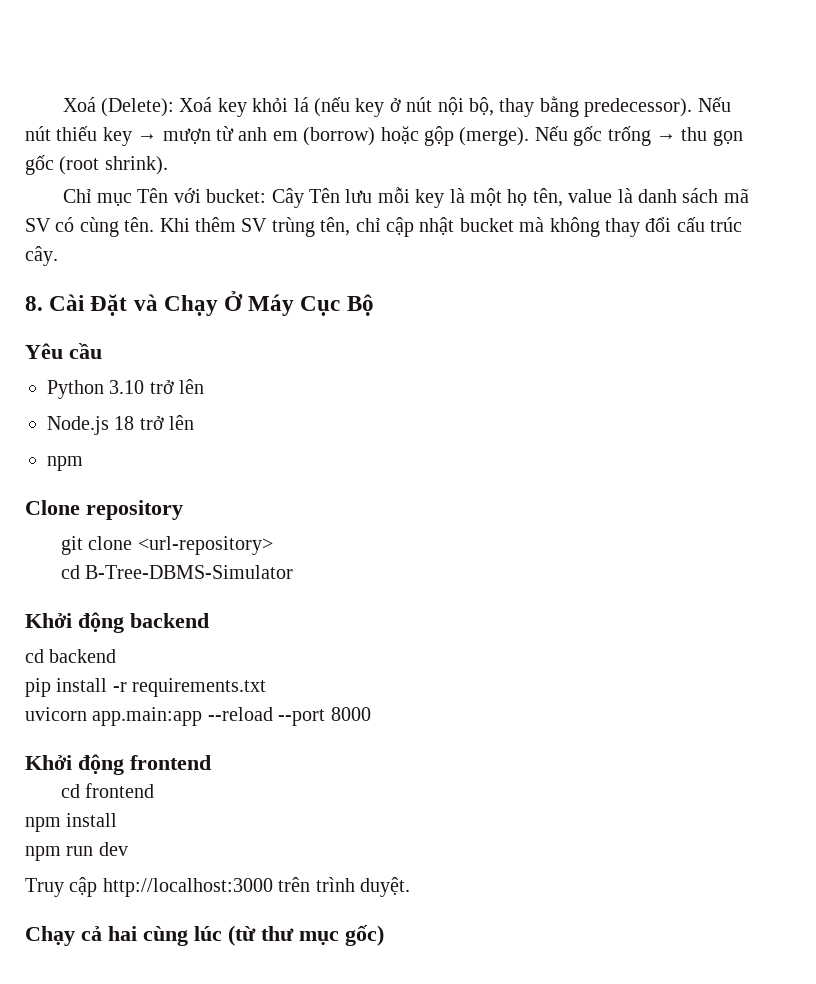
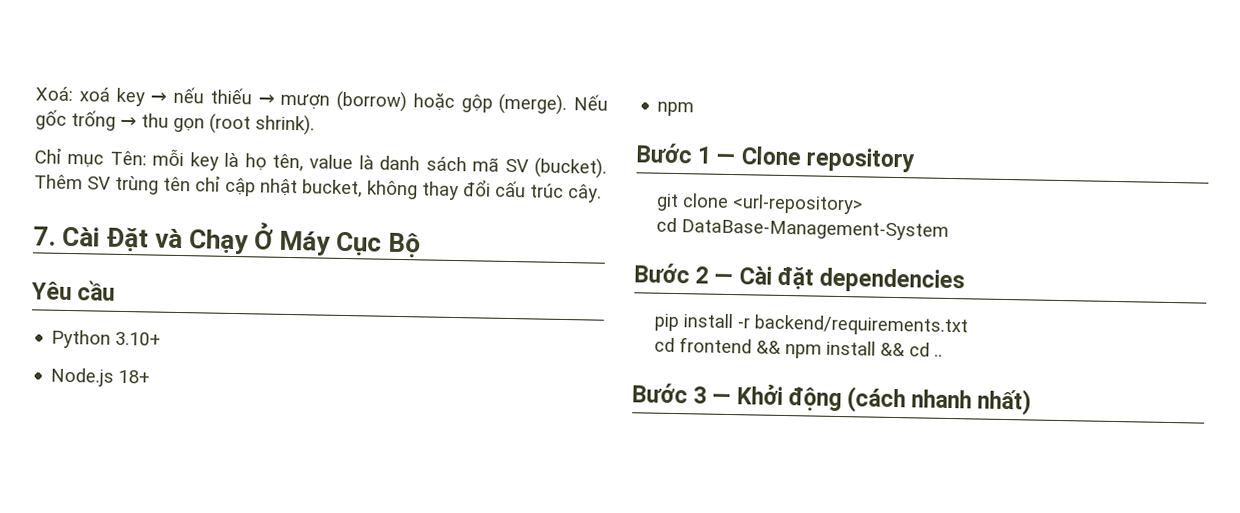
- Xoá (Delete): Xoá key khỏi lá (nếu key ở nút nội bộ, thay bằng predecessor). Nếu nút thiếu key → mượn từ anh em (borrow) hoặc gộp (merge).
+ Xoá: xoá key → nếu thiếu → mượn (borrow) hoặc gộp (merge).
- Nếu gốc trống → thu gọn gốc (root shrink).
+ Nếu gốc trống → thu gọn (root shrink).
- Chỉ mục Tên với bucket: Cây Tên lưu mỗi key là một họ tên, value là danh sách mã SV có cùng tên. Khi thêm SV trùng tên, chỉ cập nhật bucket mà không thay đổi cấu trúc cây.
+ Chỉ mục Tên: mỗi key là họ tên, value là danh sách mã SV (bucket). Thêm SV trùng tên chỉ cập nhật bucket, không thay đổi cấu trúc cây.
- 8. Cài Đặt và Chạy Ở Máy Cục Bộ
+ 7. Cài Đặt và Chạy Ở Máy Cục Bộ
- Python 3.10 trở lên
- Node.js 18 trở lên
+ Python 3.10+
+ Node.js 18+
  npm
- Clone repository
+ Bước 1 — Clone repository
- cd B-Tree-DBMS-Simulator
- Khởi động backend
- cd backend
- pip install -r requirements.txt
- uvicorn app.main:app --reload --port 8000
- Khởi động frontend
+ cd DataBase-Management-System
+ Bước 2 — Cài đặt dependencies
+ pip install -r backend/requirements.txt
- cd frontend
- npm install
- npm run dev
- Truy cập http://localhost:3000 trên trình duyệt.
- Chạy cả hai cùng lúc (từ thư mục gốc)
+ cd frontend && npm install && cd ..
+ Bước 3 — Khởi động (cách nhanh nhất)

